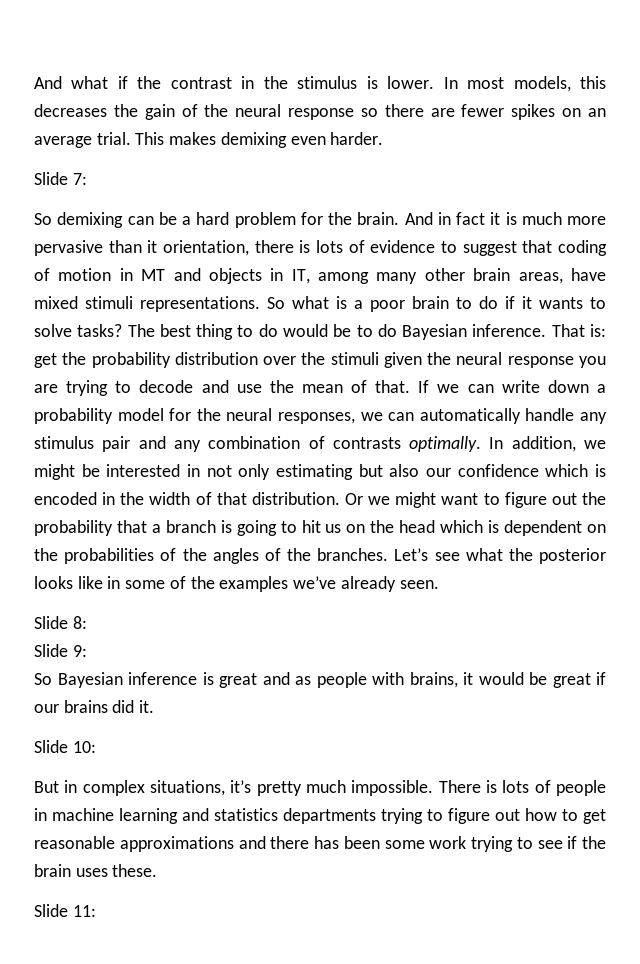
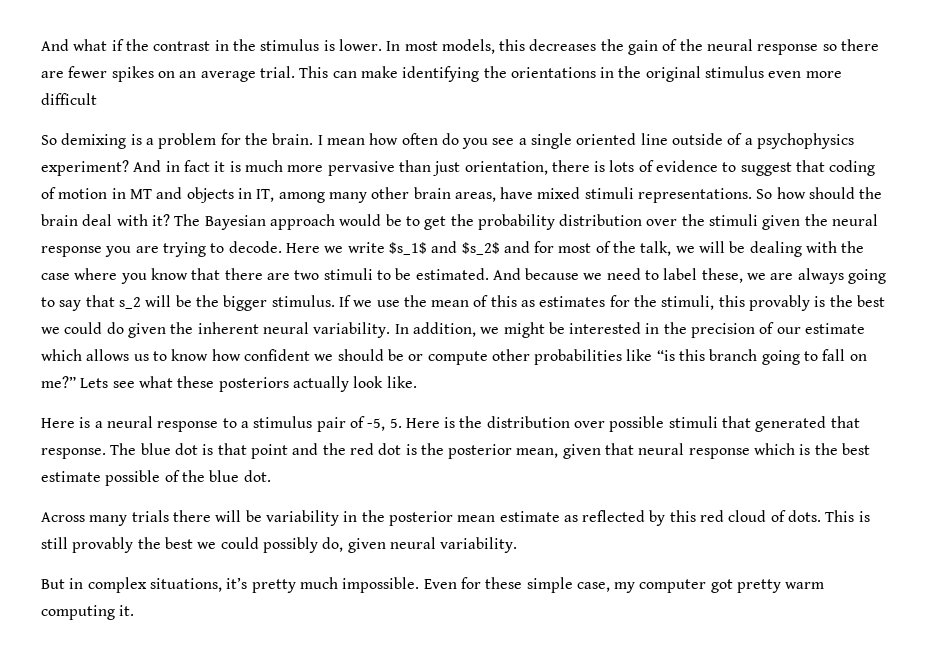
- This makes demixing even harder.
- Slide 7:
- So demixing can be a hard problem for the brain.
+ This can make identifying the orientations in the original stimulus even more difficult
+ So demixing is a problem for the brain. I mean how often do you see a single oriented line outside of a psychophysics experiment?
- And in fact it is much more pervasive than it orientation, there is lots of evidence to suggest that coding of motion in MT and objects in IT, among many other brain areas, have mixed stimuli representations.
+ And in fact it is much more pervasive than just orientation, there is lots of evidence to suggest that coding of motion in MT and objects in IT, among many other brain areas, have mixed stimuli representations.
- So what is a poor brain to do if it wants to solve tasks? The best thing to do would be to do Bayesian inference. That is: get the probability distribution over the stimuli given the neural response you are trying to decode and use the mean of that. If we can write down a probability model for the neural responses, we can automatically handle any stimulus pair and any combination of contrasts optimally.
+ So how should the brain deal with it? The Bayesian approach would be to get the probability distribution over the stimuli given the neural response you are trying to decode. Here we write $s_1$ and $s_2$ and for most of the talk, we will be dealing with the case where you know that there are two stimuli to be estimated. And because we need to label these, we are always going to say that s_2 will be the bigger stimulus. If we use the mean of this as estimates for the stimuli, this provably is the best we could do given the inherent neural variability.
- In addition, we might be interested in not only estimating but also our confidence which is encoded in the width of that distribution. Or we might want to figure out the probability that a branch is going to hit us on the head which is dependent on the probabilities of the angles of the branches. Let’s see what the posterior looks like in some of the examples we’ve already seen.
- Slide 8:
- Slide 9:
- So Bayesian inference is great and as people with brains, it would be great if our brains did it.
- Slide 10:
+ In addition, we might be interested in the precision of our estimate which allows us to know how confident we should be or compute other probabilities like “is this branch going to fall on me?” Lets see what these posteriors actually look like.
+ Here is a neural response to a stimulus pair of -5, 5. Here is the distribution over possible stimuli that generated that response. The blue dot is that point and the red dot is the posterior mean, given that neural response which is the best estimate possible of the blue dot.
+ Across many trials there will be variability in the posterior mean estimate as reflected by this red cloud of dots. This is still provably the best we could possibly do, given neural variability.
- There is lots of people in machine learning and statistics departments trying to figure out how to get reasonable approximations and there has been some work trying to see if the brain uses these.
- Slide 11:
+ Even for these simple case, my computer got pretty warm computing it.

